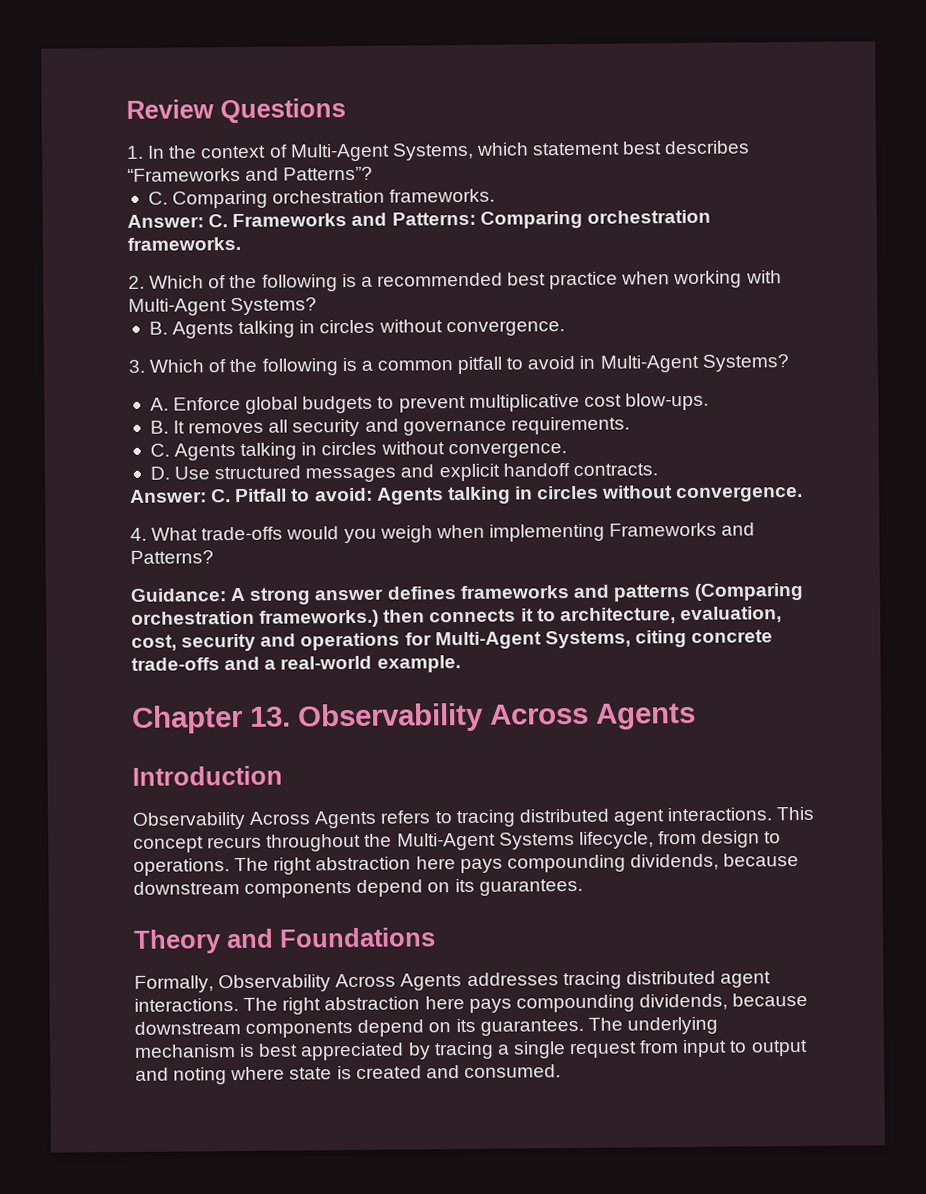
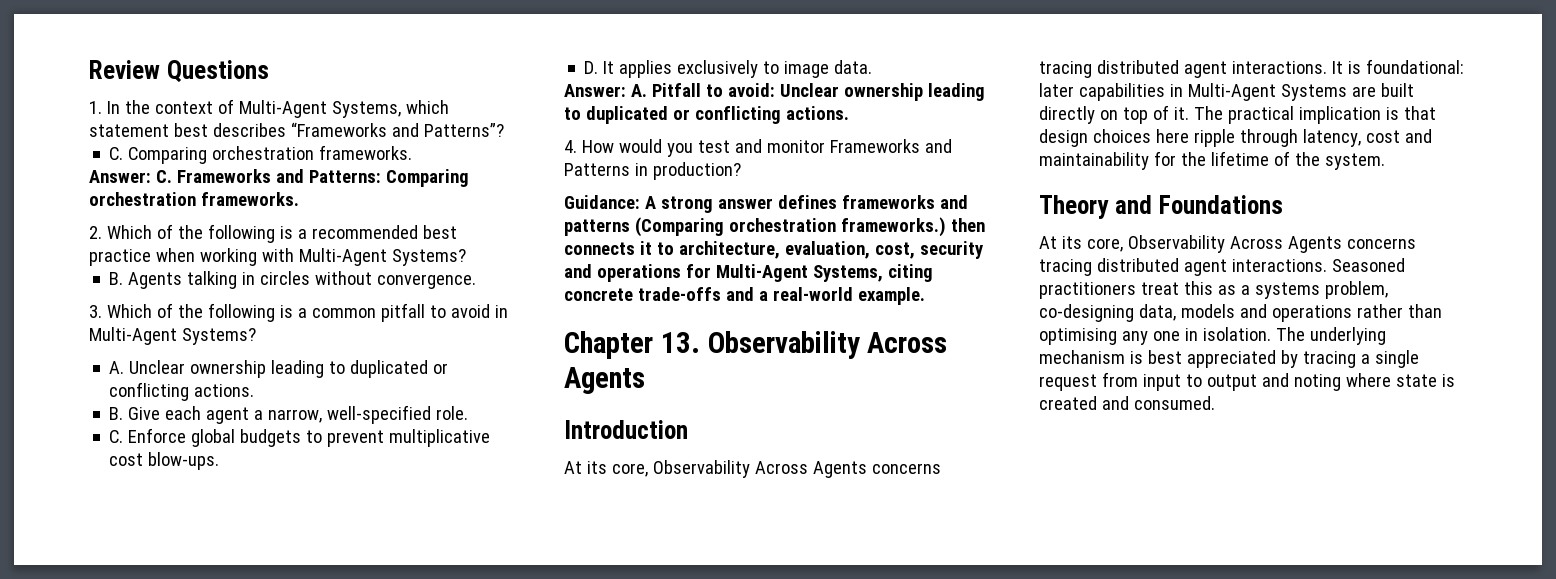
- A. Enforce global budgets to prevent multiplicative cost blow-ups.
+ A. Unclear ownership leading to duplicated or conflicting actions.
+ B. Give each agent a narrow, well-specified role.
+ C. Enforce global budgets to prevent multiplicative cost blow-ups.
- B. It removes all security and governance requirements.
- C. Agents talking in circles without convergence.
- D. Use structured messages and explicit handoff contracts.
- Answer: C. Pitfall to avoid: Agents talking in circles without convergence.
- 4. What trade-offs would you weigh when implementing Frameworks and Patterns?
+ D. It applies exclusively to image data.
+ Answer: A. Pitfall to avoid: Unclear ownership leading to duplicated or conflicting actions.
+ 4. How would you test and monitor Frameworks and Patterns in production?
- Observability Across Agents refers to tracing distributed agent interactions. This concept recurs throughout the Multi-Agent Systems lifecycle, from design to operations. The right abstraction here pays compounding dividends, because downstream components depend on its guarantees.
+ At its core, Observability Across Agents concerns tracing distributed agent interactions. It is foundational: later capabilities in Multi-Agent Systems are built directly on top of it. The practical implication is that design choices here ripple through latency, cost and maintainability for the lifetime of the system.
- Formally, Observability Across Agents addresses tracing distributed agent interactions. The right abstraction here pays compounding dividends, because downstream components depend on its guarantees.
+ At its core, Observability Across Agents concerns tracing distributed agent interactions. Seasoned practitioners treat this as a systems problem, co-designing data, models and operations rather than optimising any one in isolation.

